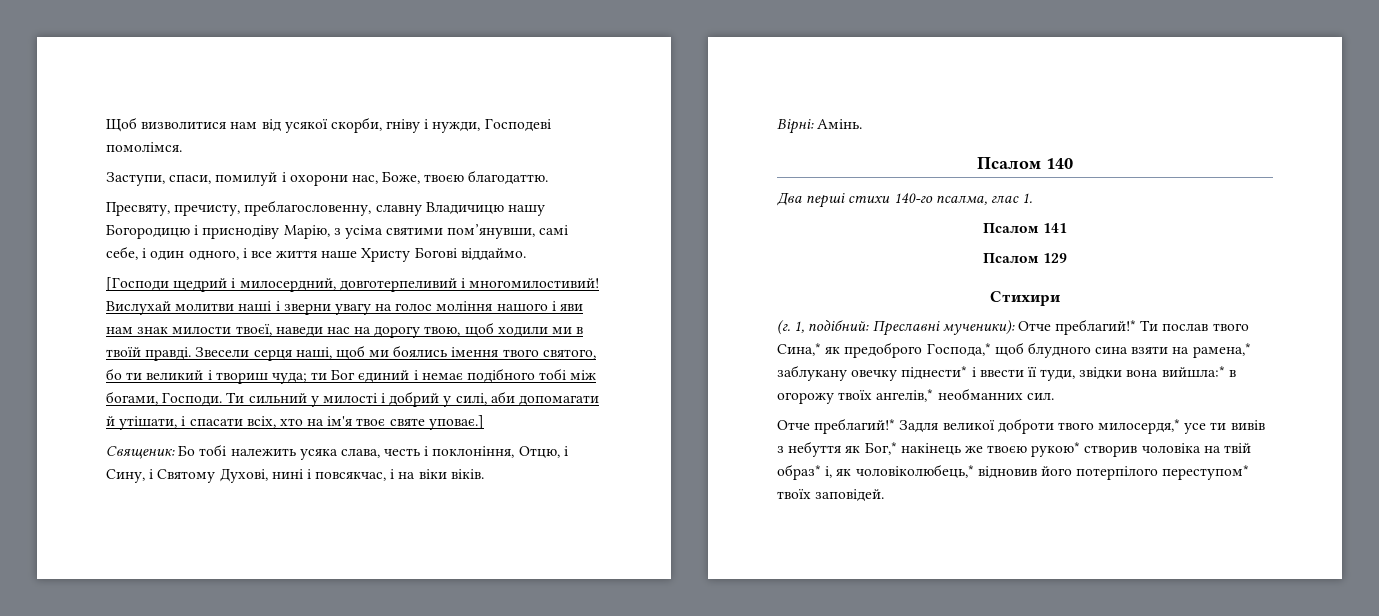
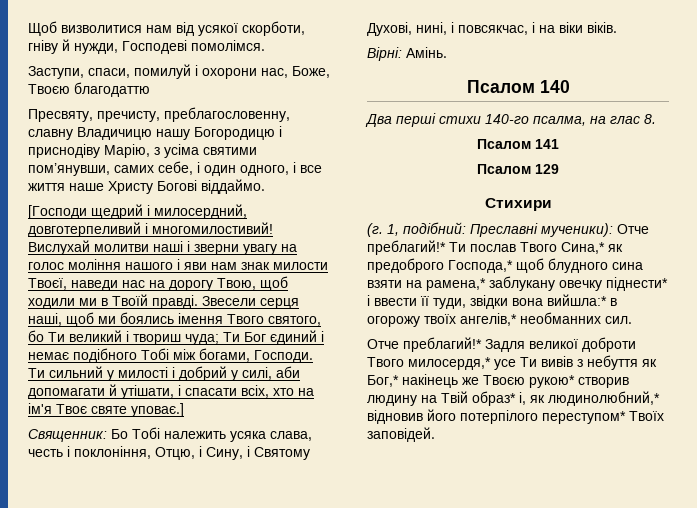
- Щоб визволитися нам від усякої скорби, гніву і нужди, Господеві помолімся.
+ Щоб визволитися нам від усякої скорботи, гніву й нужди, Господеві помолімся.
- Заступи, спаси, помилуй і охорони нас, Боже, твоєю благодаттю.
+ Заступи, спаси, помилуй і охорони нас, Боже, Твоєю благодаттю
- Пресвяту, пречисту, преблагословенну, славну Владичицю нашу Богородицю і приснодіву Марію, з усіма святими пом’янувши, самі себе, і один одного, і все життя наше Христу Богові віддаймо.
+ Пресвяту, пречисту, преблагословенну, славну Владичицю нашу Богородицю і приснодіву Марію, з усіма святими пом’янувши, самих себе, і один одного, і все життя наше Христу Богові віддаймо.
- Вислухай молитви наші і зверни увагу на голос моління нашого і яви нам знак милости твоєї, наведи нас на дорогу твою, щоб ходили ми в твоїй правді.
+ Вислухай молитви наші і зверни увагу на голос моління нашого і яви нам знак милости Твоєї, наведи нас на дорогу Твою, щоб ходили ми в Твоїй правді.
- Звесели серця наші, щоб ми боялись імення твого святого, бо ти великий і твориш чуда; ти Бог єдиний і немає подібного тобі між богами, Господи.
+ Звесели серця наші, щоб ми боялись імення Твого святого, бо Ти великий і твориш чуда; Ти Бог єдиний і немає подібного Тобі між богами, Господи.
- Ти сильний у милості і добрий у силі, аби допомагати й утішати, і спасати всіх, хто на ім'я твоє святе уповає.]
+ Ти сильний у милості і добрий у силі, аби допомагати й утішати, і спасати всіх, хто на ім'я Твоє святе уповає.]
- Священик: Бо тобі належить усяка слава, честь і поклоніння, Отцю, і Сину, і Святому Духові, нині і повсякчас, і на віки віків.
+ Священник: Бо Тобі належить усяка слава, честь і поклоніння, Отцю, і Сину, і Святому Духові, нині, і повсякчас, і на віки віків.
- Два перші стихи 140-го псалма, глас 1.
+ Два перші стихи 140-го псалма, на глас 8.
- (г. 1, подібний: Преславні мученики): Отче преблагий!* Ти послав твого Сина,* як предоброго Господа,* щоб блудного сина взяти на рамена,* заблукану овечку піднести* і ввести її туди, звідки вона вийшла:* в огорожу твоїх ангелів,* необманних сил.
+ (г. 1, подібний: Преславні мученики): Отче преблагий!* Ти послав Твого Сина,* як предоброго Господа,* щоб блудного сина взяти на рамена,* заблукану овечку піднести* і ввести її туди, звідки вона вийшла:* в огорожу твоїх ангелів,* необманних сил.
- Отче преблагий!* Задля великої доброти твого милосердя,* усе ти вивів з небуття як Бог,* накінець же твоєю рукою* створив чоловіка на твій образ* і, як чоловіколюбець,* відновив його потерпілого переступом* твоїх заповідей.
+ Отче преблагий!* Задля великої доброти Твого милосердя,* усе Ти вивів з небуття як Бог,* накінець же Твоєю рукою* створив людину на Твій образ* і, як людинолюбний,* відновив його потерпілого переступом* Твоїх заповідей.

